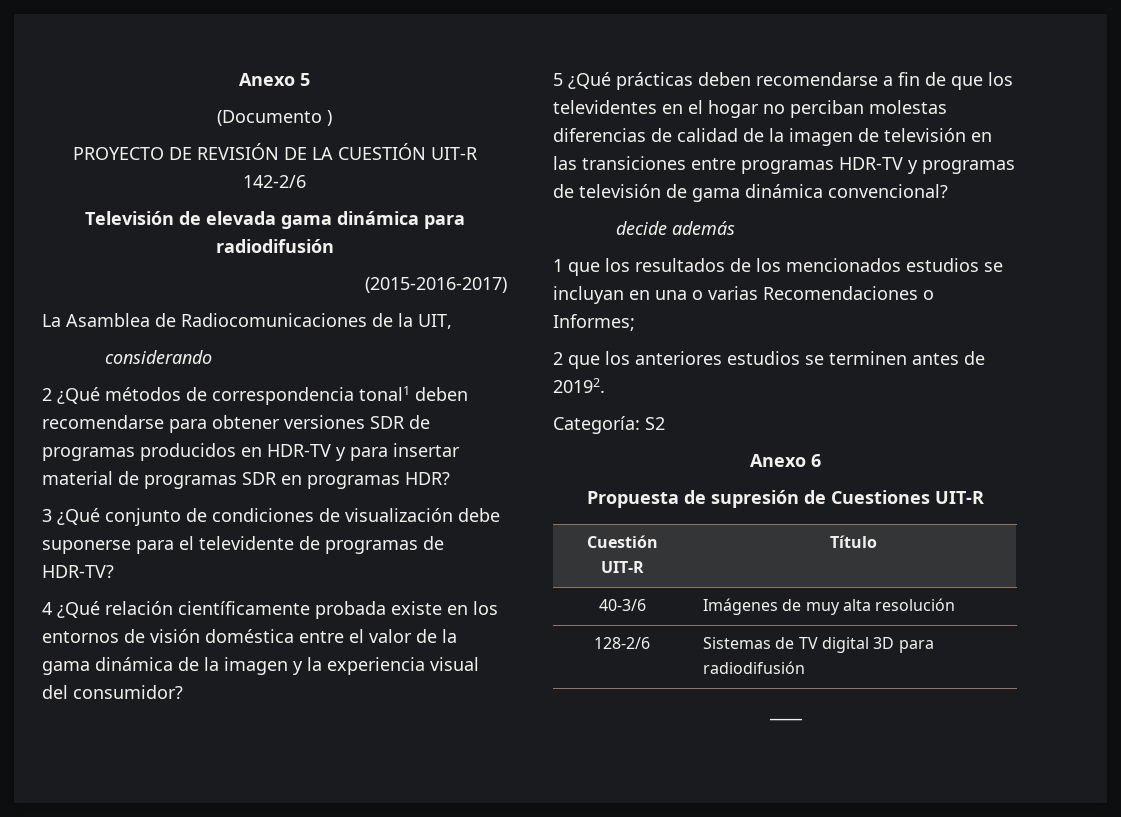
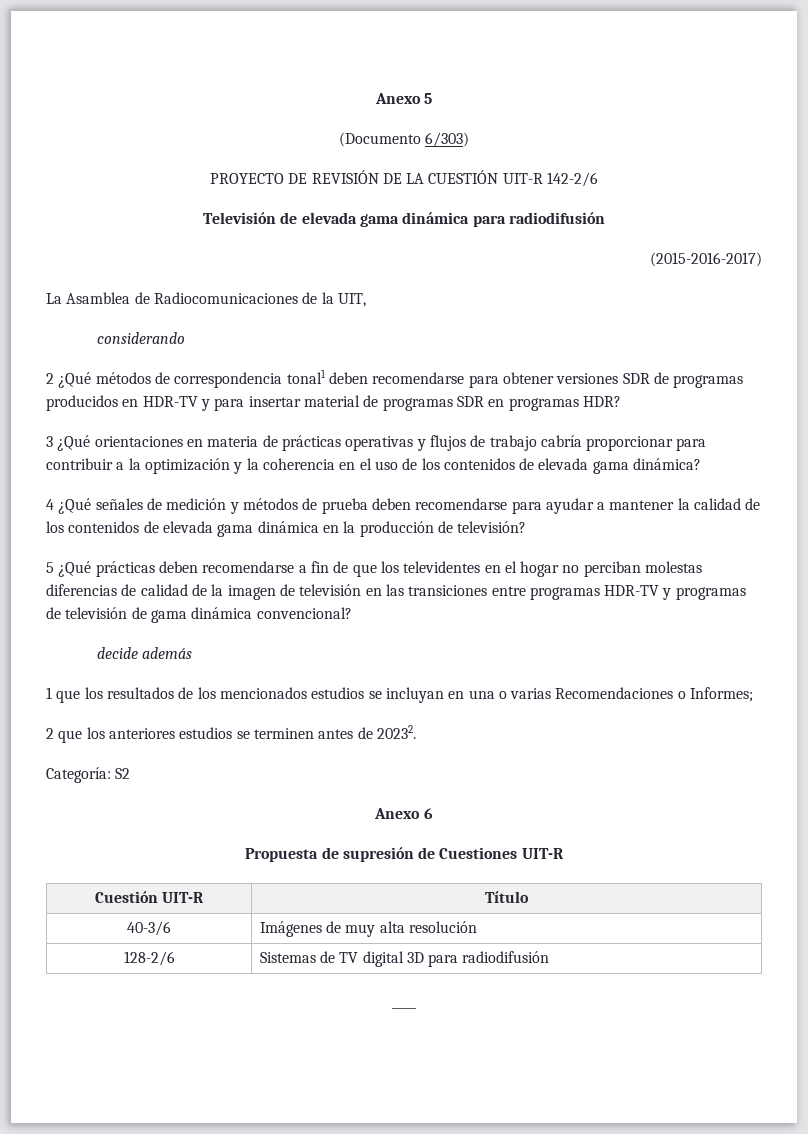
- (Documento )
+ (Documento 6/303)
- 3 ¿Qué conjunto de condiciones de visualización debe suponerse para el televidente de programas de HDR-TV?
- 4 ¿Qué relación científicamente probada existe en los entornos de visión doméstica entre el valor de la gama dinámica de la imagen y la experiencia visual del consumidor?
+ 3 ¿Qué orientaciones en materia de prácticas operativas y flujos de trabajo cabría proporcionar para contribuir a la optimización y la coherencia en el uso de los contenidos de elevada gama dinámica?
+ 4 ¿Qué señales de medición y métodos de prueba deben recomendarse para ayudar a mantener la calidad de los contenidos de elevada gama dinámica en la producción de televisión?
- 2 que los anteriores estudios se terminen antes de 20192.
+ 2 que los anteriores estudios se terminen antes de 20232.

